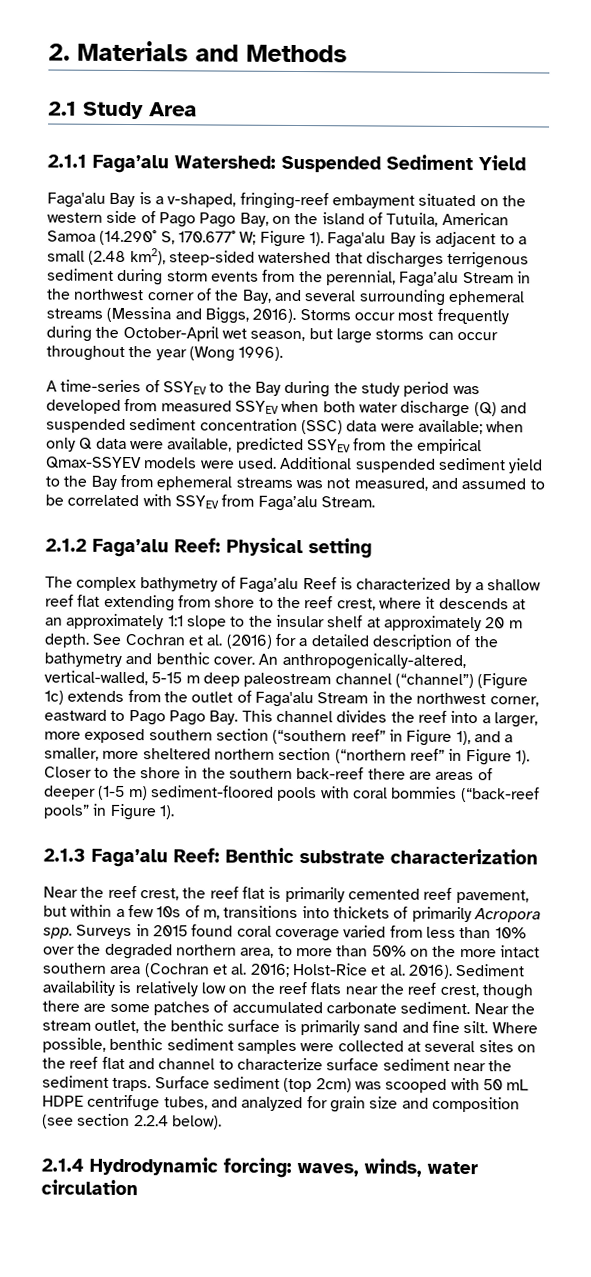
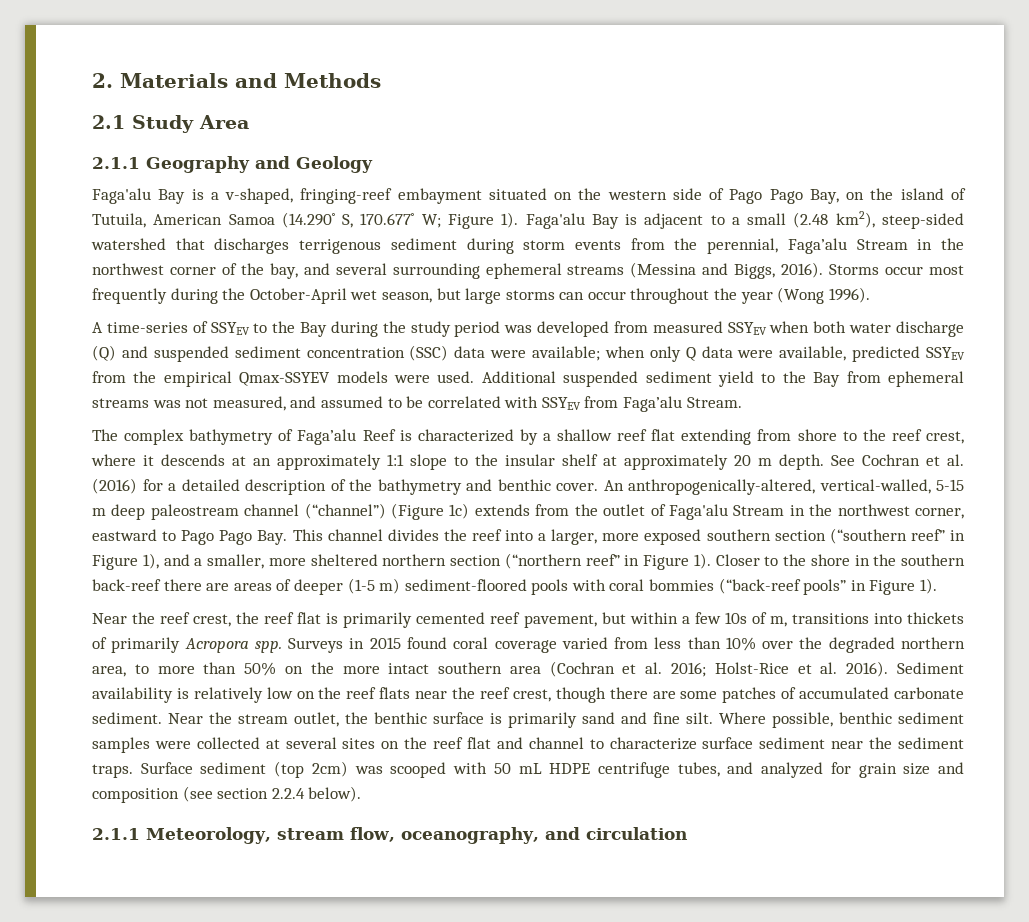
- 2.1.1 Faga’alu Watershed: Suspended Sediment Yield
+ 2.1.1 Geography and Geology
- Faga'alu Bay is adjacent to a small (2.48 km2), steep-sided watershed that discharges terrigenous sediment during storm events from the perennial, Faga’alu Stream in the northwest corner of the Bay, and several surrounding ephemeral streams (Messina and Biggs, 2016).
+ Faga'alu Bay is adjacent to a small (2.48 km2), steep-sided watershed that discharges terrigenous sediment during storm events from the perennial, Faga’alu Stream in the northwest corner of the bay, and several surrounding ephemeral streams (Messina and Biggs, 2016).
- 2.1.2 Faga’alu Reef: Physical setting
- 2.1.3 Faga’alu Reef: Benthic substrate characterization
- 2.1.4 Hydrodynamic forcing: waves, winds, water circulation
+ 2.1.1 Meteorology, stream flow, oceanography, and circulation

